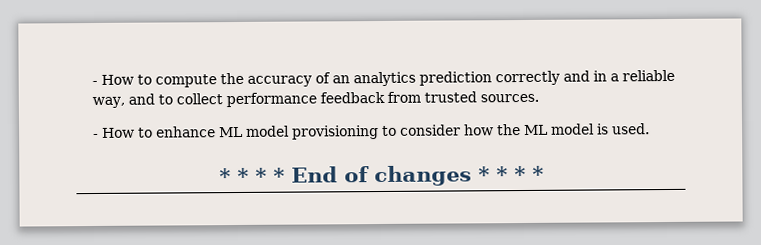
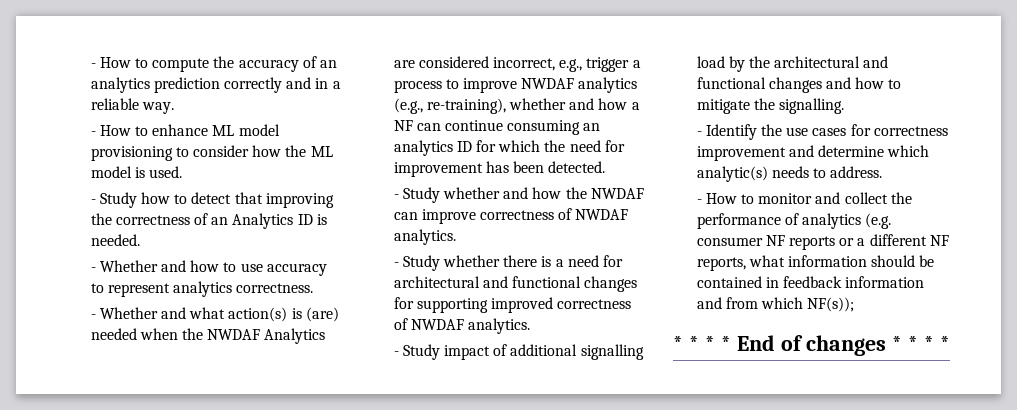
- - How to compute the accuracy of an analytics prediction correctly and in a reliable way, and to collect performance feedback from trusted sources.
+ - How to compute the accuracy of an analytics prediction correctly and in a reliable way.
+ - Study how to detect that improving the correctness of an Analytics ID is needed.
+ - Whether and how to use accuracy to represent analytics correctness.
+ - Whether and what action(s) is (are) needed when the NWDAF Analytics are considered incorrect, e.g., trigger a process to improve NWDAF analytics (e.g., re-training), whether and how a NF can continue consuming an analytics ID for which the need for improvement has been detected.
+ - Study whether and how the NWDAF can improve correctness of NWDAF analytics.
+ - Study whether there is a need for architectural and functional changes for supporting improved correctness of NWDAF analytics.
+ - Study impact of additional signalling load by the architectural and functional changes and how to mitigate the signalling.
+ - Identify the use cases for correctness improvement and determine which analytic(s) needs to address.
+ - How to monitor and collect the performance of analytics (e.g. consumer NF reports or a different NF reports, what information should be contained in feedback information and from which NF(s));

